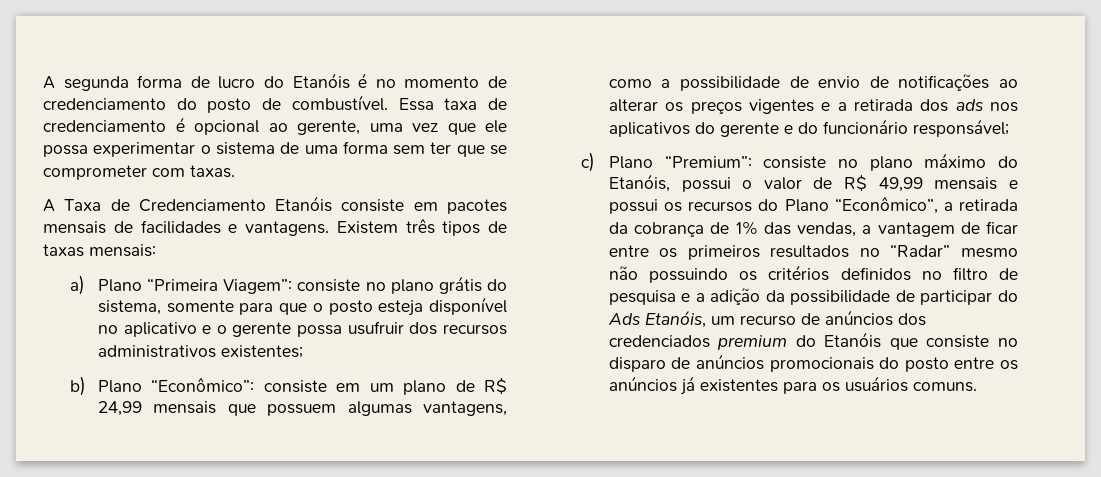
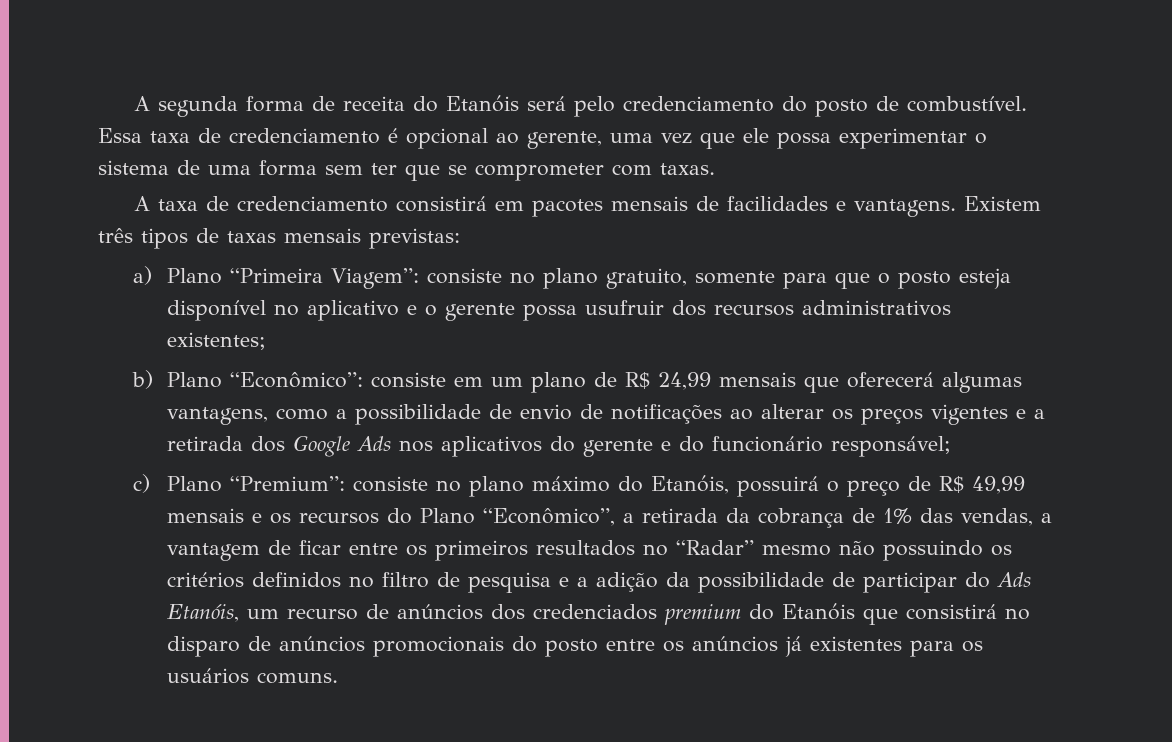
- A segunda forma de lucro do Etanóis é no momento de credenciamento do posto de combustível.
+ A segunda forma de receita do Etanóis será pelo credenciamento do posto de combustível.
- A Taxa de Credenciamento Etanóis consiste em pacotes mensais de facilidades e vantagens.
+ A taxa de credenciamento consistirá em pacotes mensais de facilidades e vantagens.
- Existem três tipos de taxas mensais:
+ Existem três tipos de taxas mensais previstas:
- a) Plano “Primeira Viagem”: consiste no plano grátis do sistema, somente para que o posto esteja disponível no aplicativo e o gerente possa usufruir dos recursos administrativos existentes;
+ a) Plano “Primeira Viagem”: consiste no plano gratuito, somente para que o posto esteja disponível no aplicativo e o gerente possa usufruir dos recursos administrativos existentes;
- b) Plano “Econômico”: consiste em um plano de R$ 24,99 mensais que possuem algumas vantagens, como a possibilidade de envio de notificações ao alterar os preços vigentes e a retirada dos ads nos aplicativos do gerente e do funcionário responsável;
+ b) Plano “Econômico”: consiste em um plano de R$ 24,99 mensais que oferecerá algumas vantagens, como a possibilidade de envio de notificações ao alterar os preços vigentes e a retirada dos Google Ads nos aplicativos do gerente e do funcionário responsável;
- consiste no plano máximo do Etanóis, possui o valor de R$ 49,99 mensais e possui os recursos do Plano “Econômico”, a retirada da cobrança de 1% das vendas, a vantagem de ficar entre os primeiros resultados no “Radar” mesmo não possuindo os critérios definidos no filtro de pesquisa e a adição da possibilidade de participar do Ads Etanóis, um recurso de anúncios dos credenciados premium do Etanóis que consiste no disparo de anúncios promocionais do posto entre os anúncios já existentes para os usuários comuns.
+ consiste no plano máximo do Etanóis, possuirá o preço de R$ 49,99 mensais e os recursos do Plano “Econômico”, a retirada da cobrança de 1% das vendas, a vantagem de ficar entre os primeiros resultados no “Radar” mesmo não possuindo os critérios definidos no filtro de pesquisa e a adição da possibilidade de participar do Ads Etanóis, um recurso de anúncios dos credenciados premium do Etanóis que consistirá no disparo de anúncios promocionais do posto entre os anúncios já existentes para os usuários comuns.

